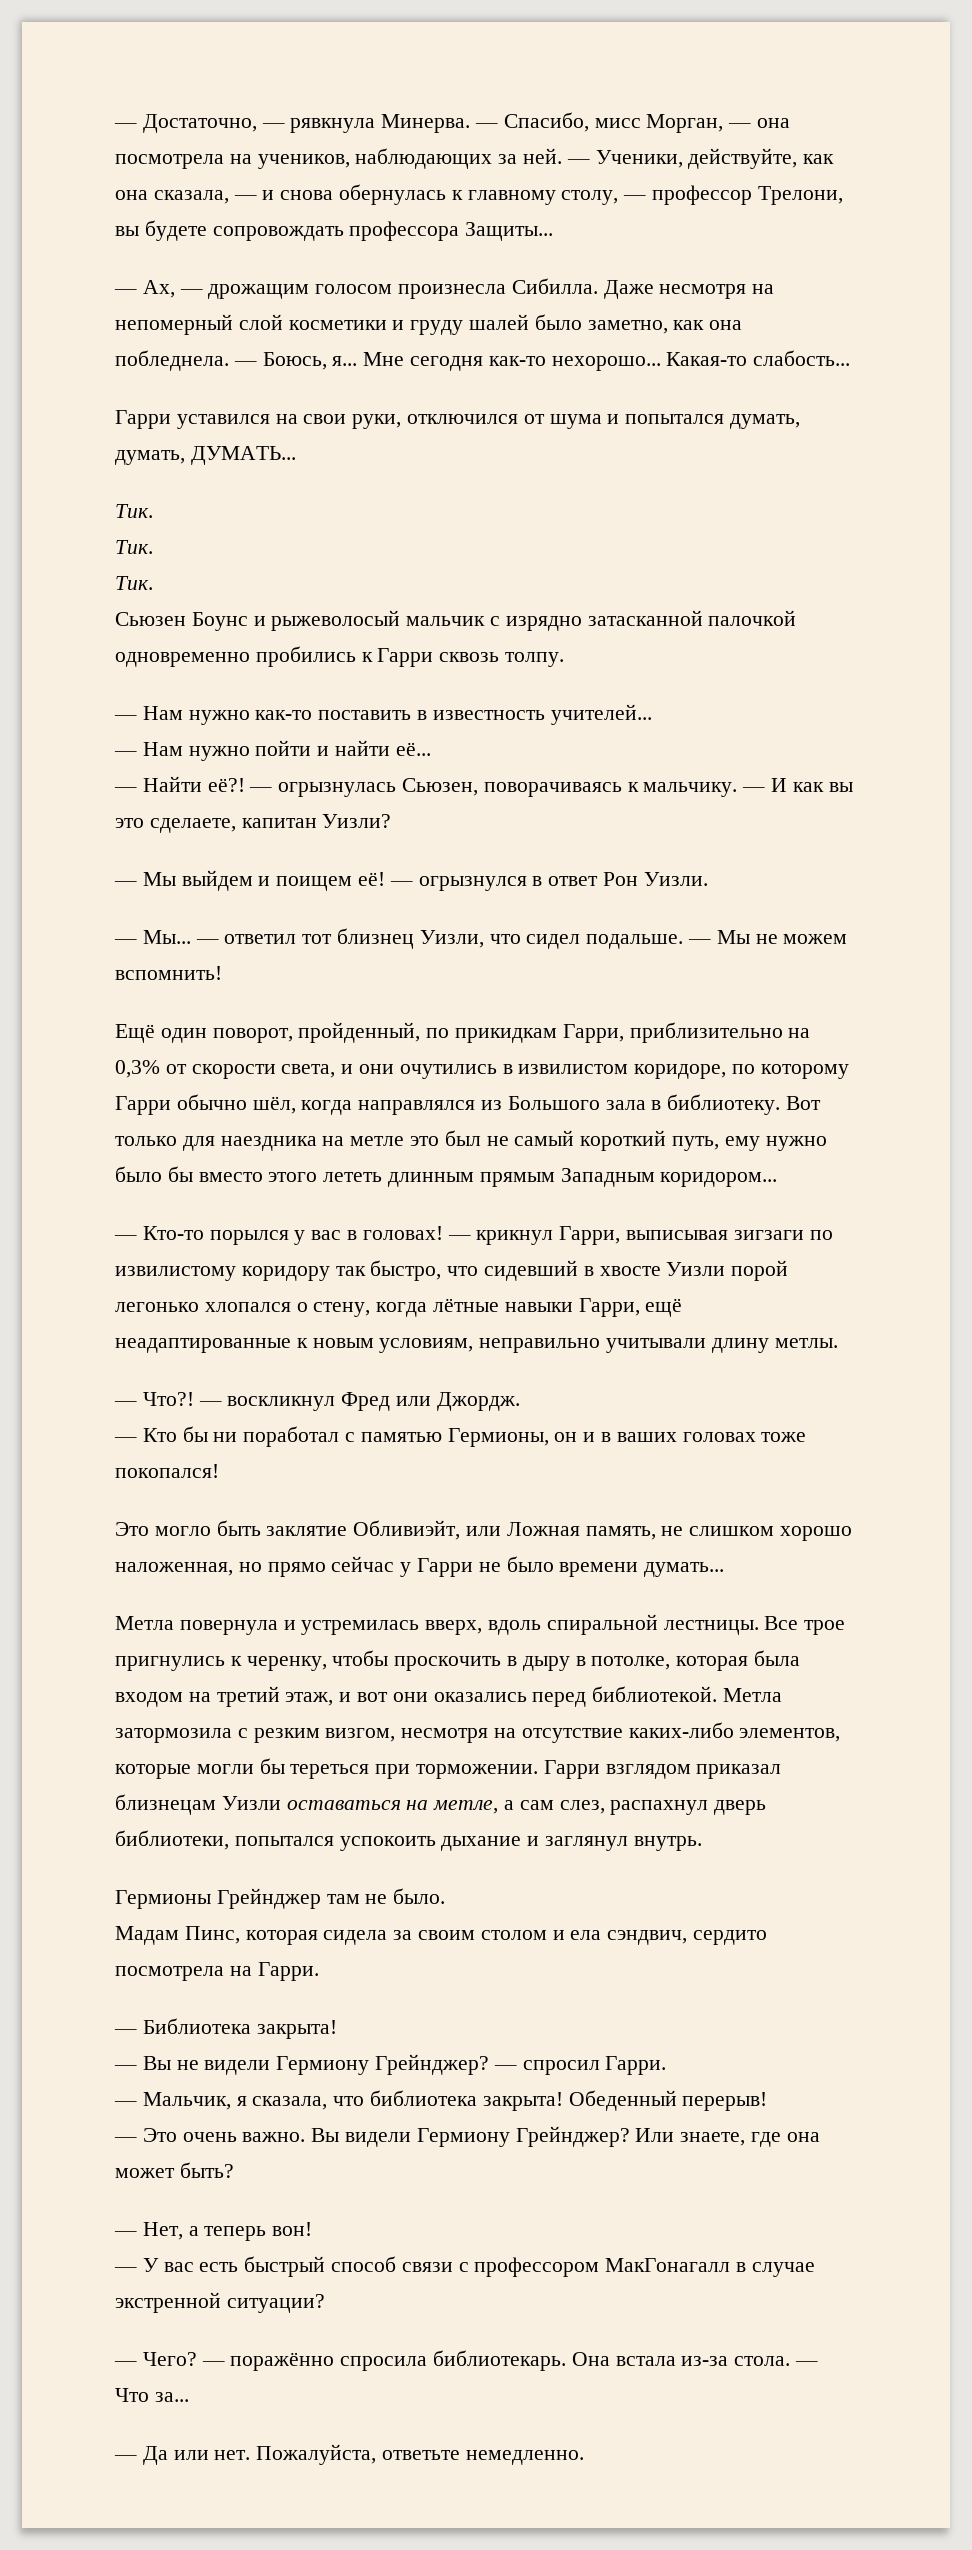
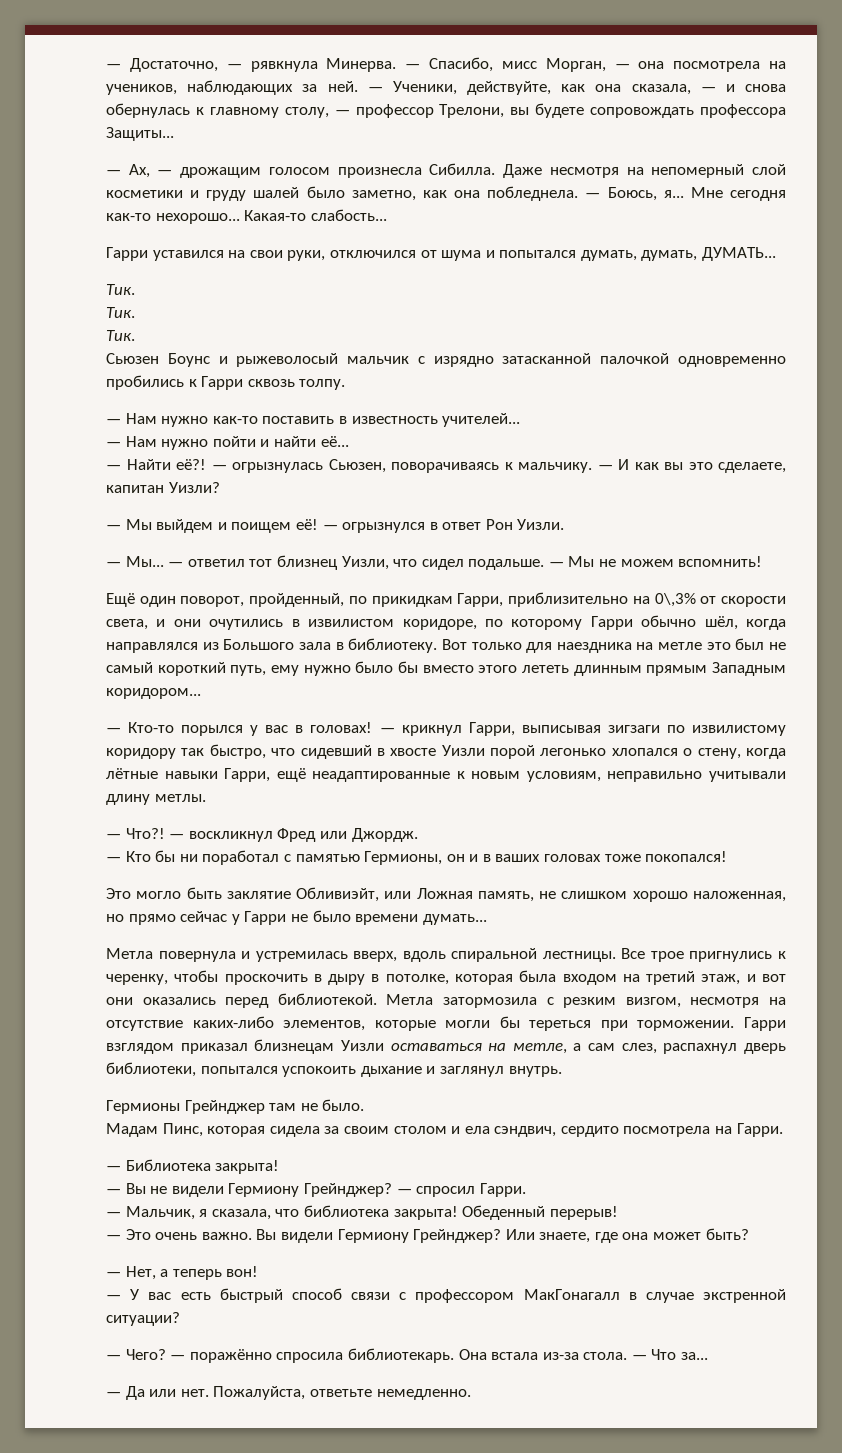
- Ещё один поворот, пройденный, по прикидкам Гарри, приблизительно на 0,3% от скорости света, и они очутились в извилистом коридоре, по которому Гарри обычно шёл, когда направлялся из Большого зала в библиотеку.
+ Ещё один поворот, пройденный, по прикидкам Гарри, приблизительно на 0\,3% от скорости света, и они очутились в извилистом коридоре, по которому Гарри обычно шёл, когда направлялся из Большого зала в библиотеку.

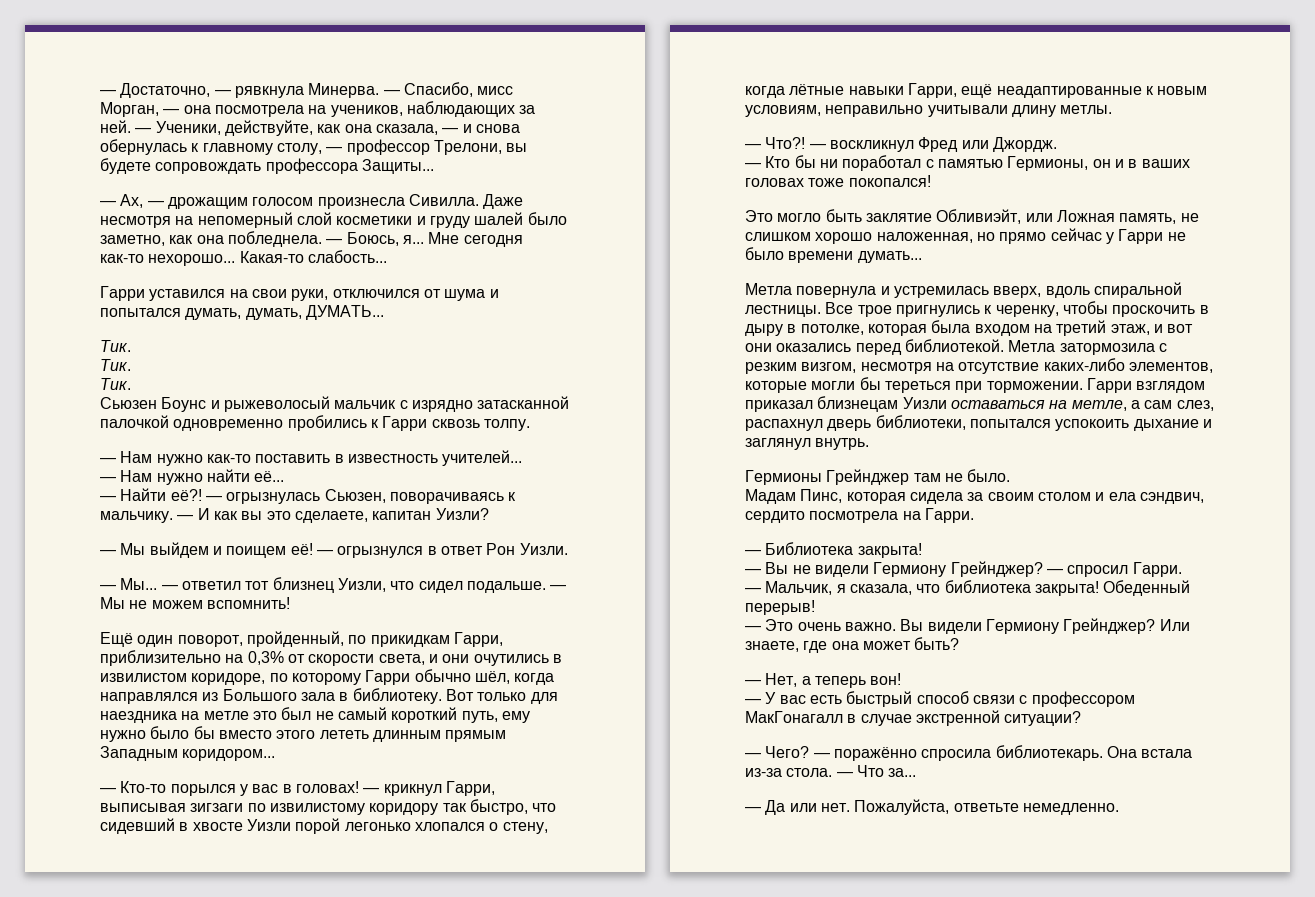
- — Ах, — дрожащим голосом произнесла Сибилла.
+ — Ах, — дрожащим голосом произнесла Сивилла.
- — Нам нужно пойти и найти её...
+ — Нам нужно найти её...
- Ещё один поворот, пройденный, по прикидкам Гарри, приблизительно на 0\,3% от скорости света, и они очутились в извилистом коридоре, по которому Гарри обычно шёл, когда направлялся из Большого зала в библиотеку.
+ Ещё один поворот, пройденный, по прикидкам Гарри, приблизительно на 0,3% от скорости света, и они очутились в извилистом коридоре, по которому Гарри обычно шёл, когда направлялся из Большого зала в библиотеку.

